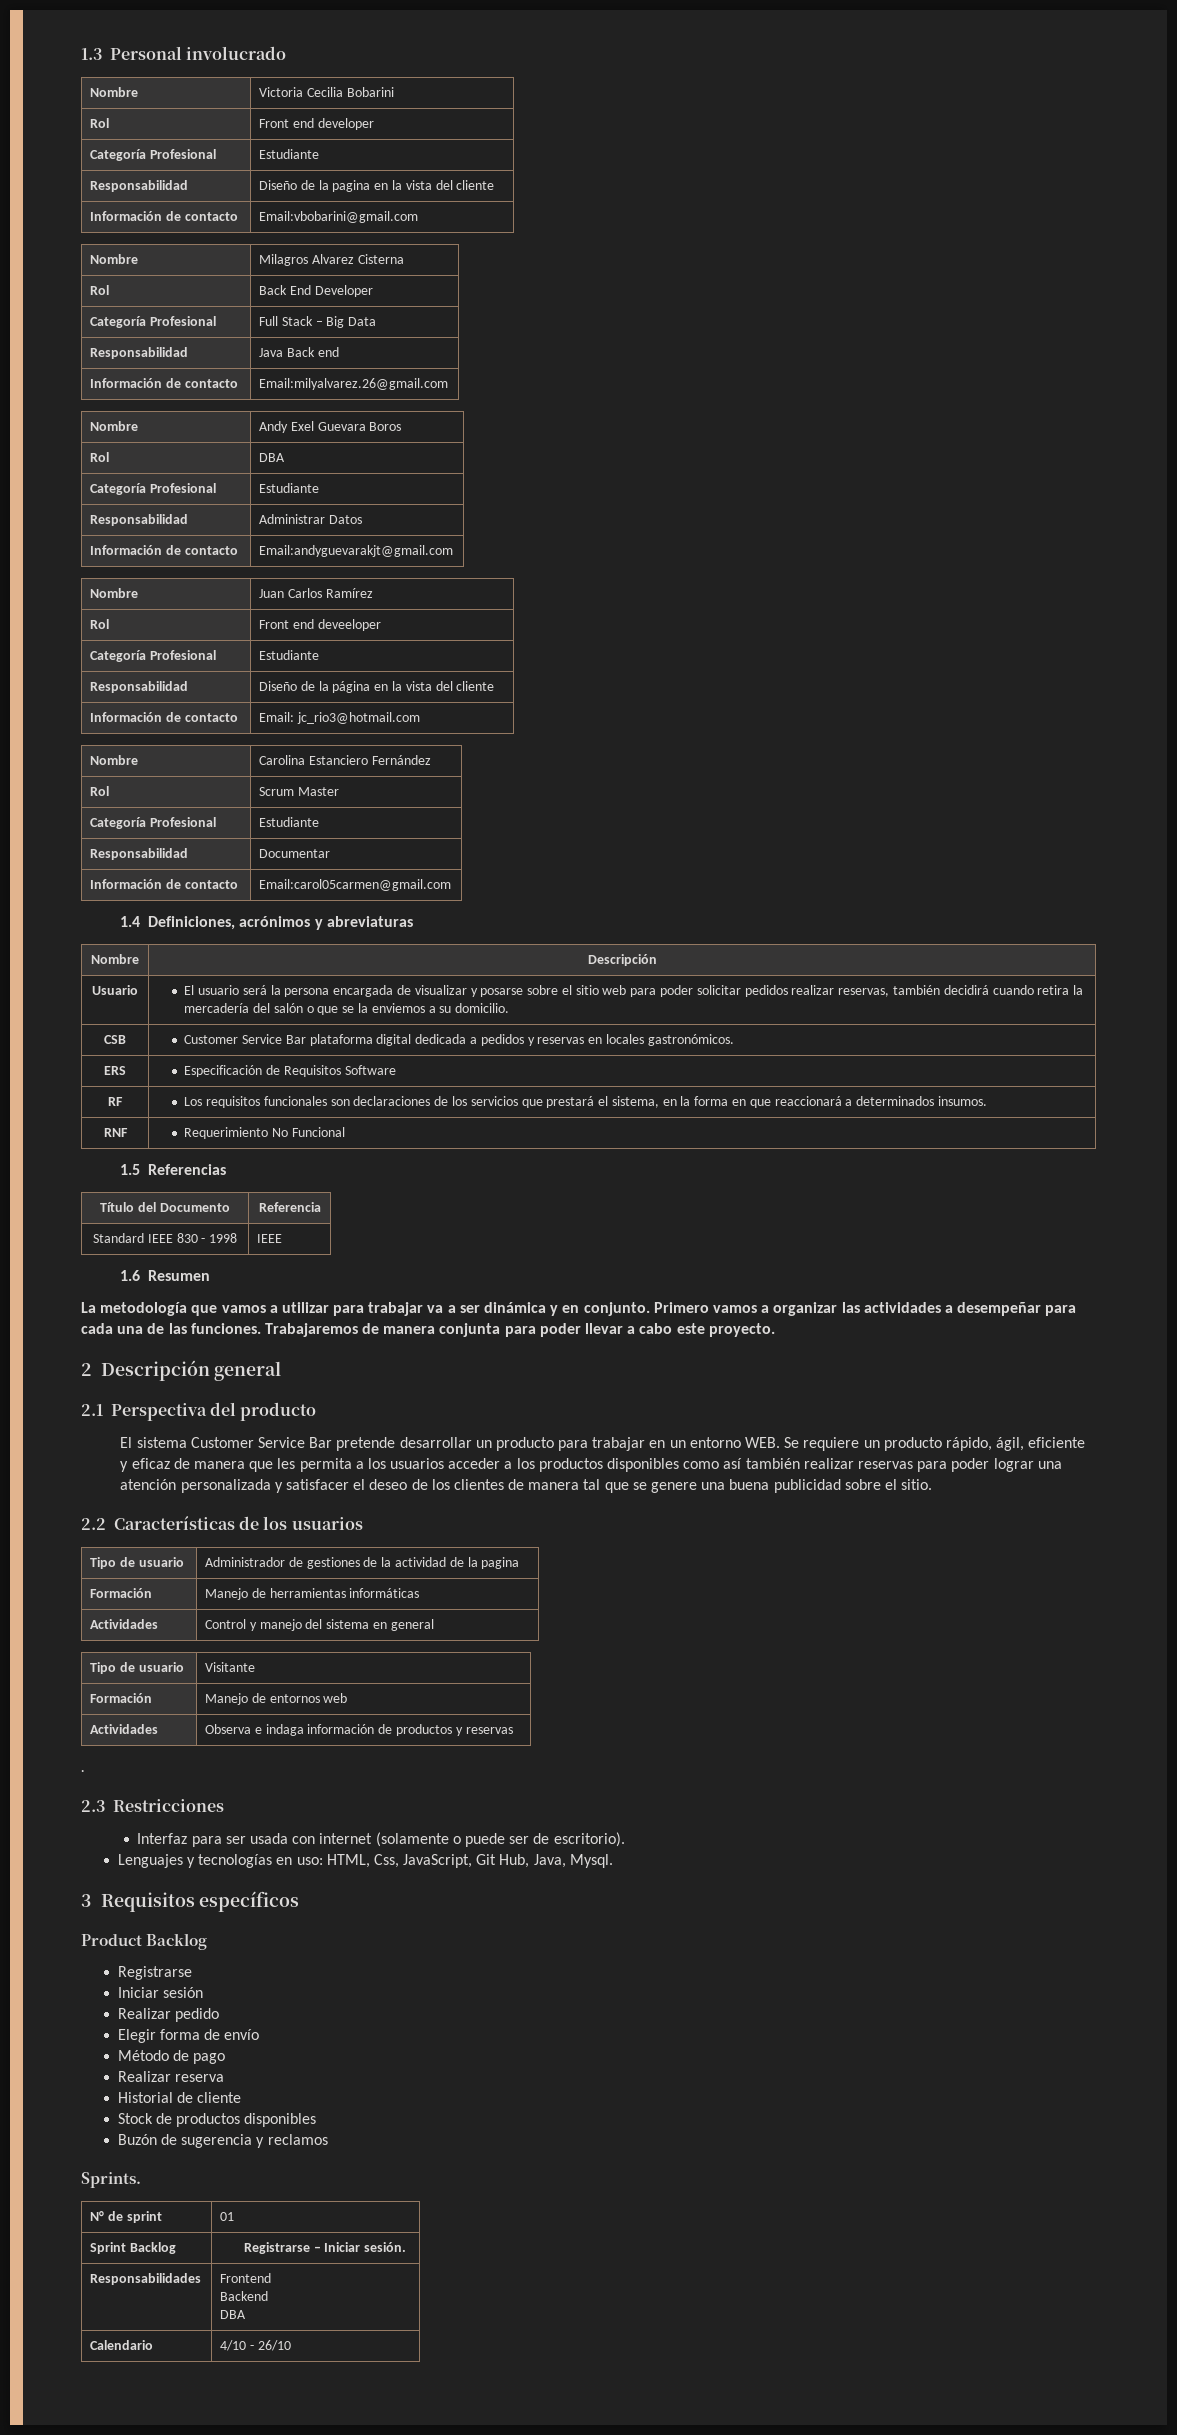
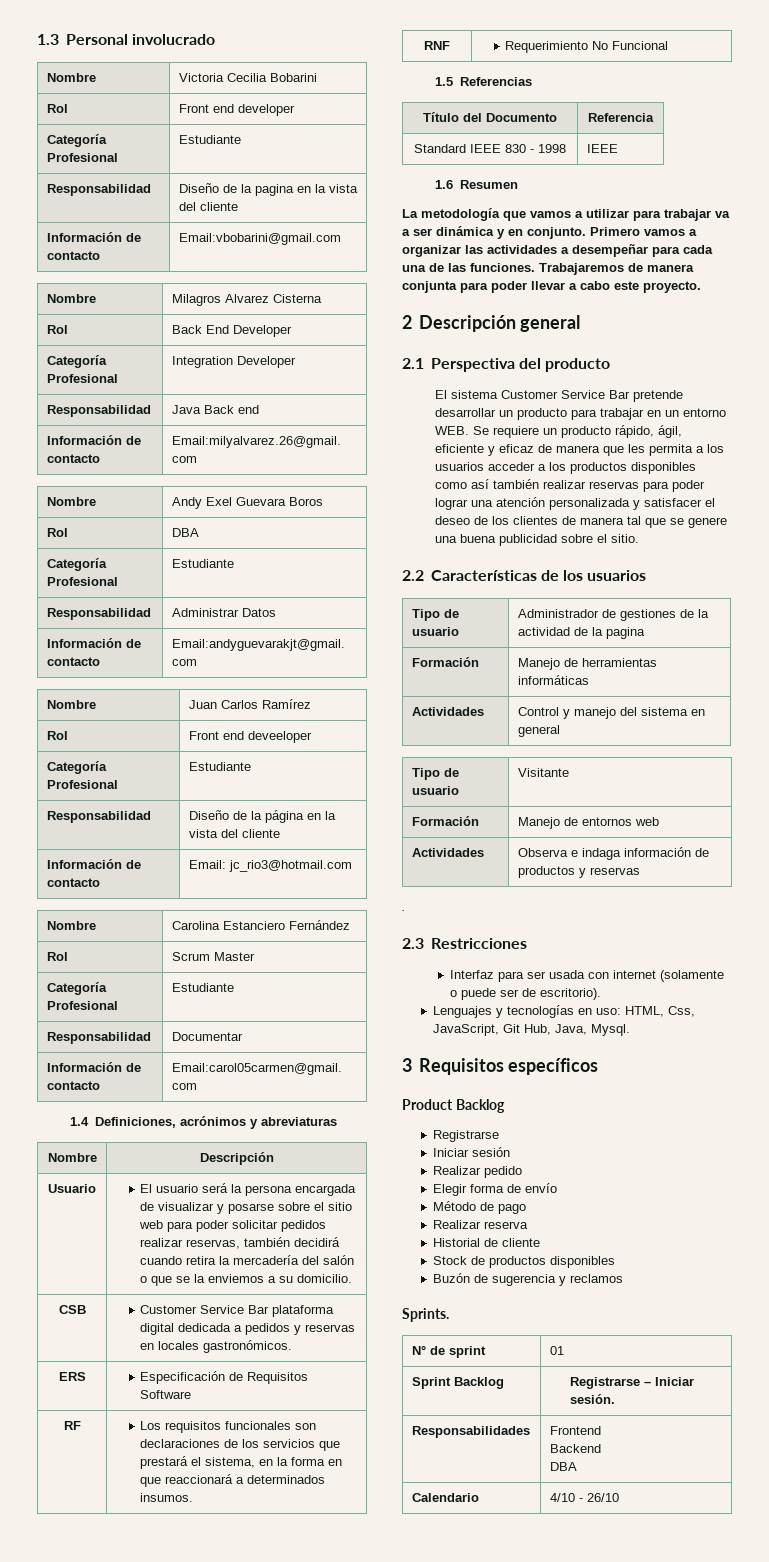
- Categoría Profesional | Full Stack – Big Data
+ Categoría Profesional | Integration Developer

